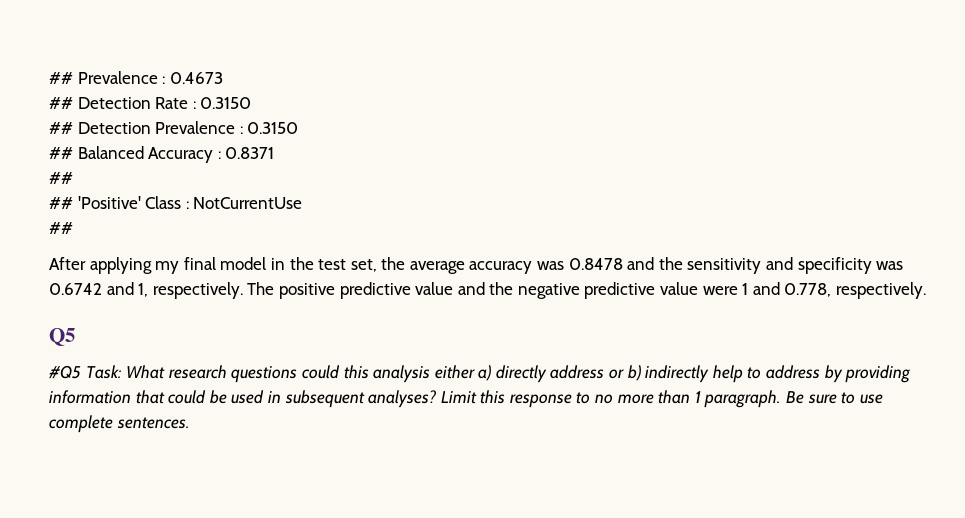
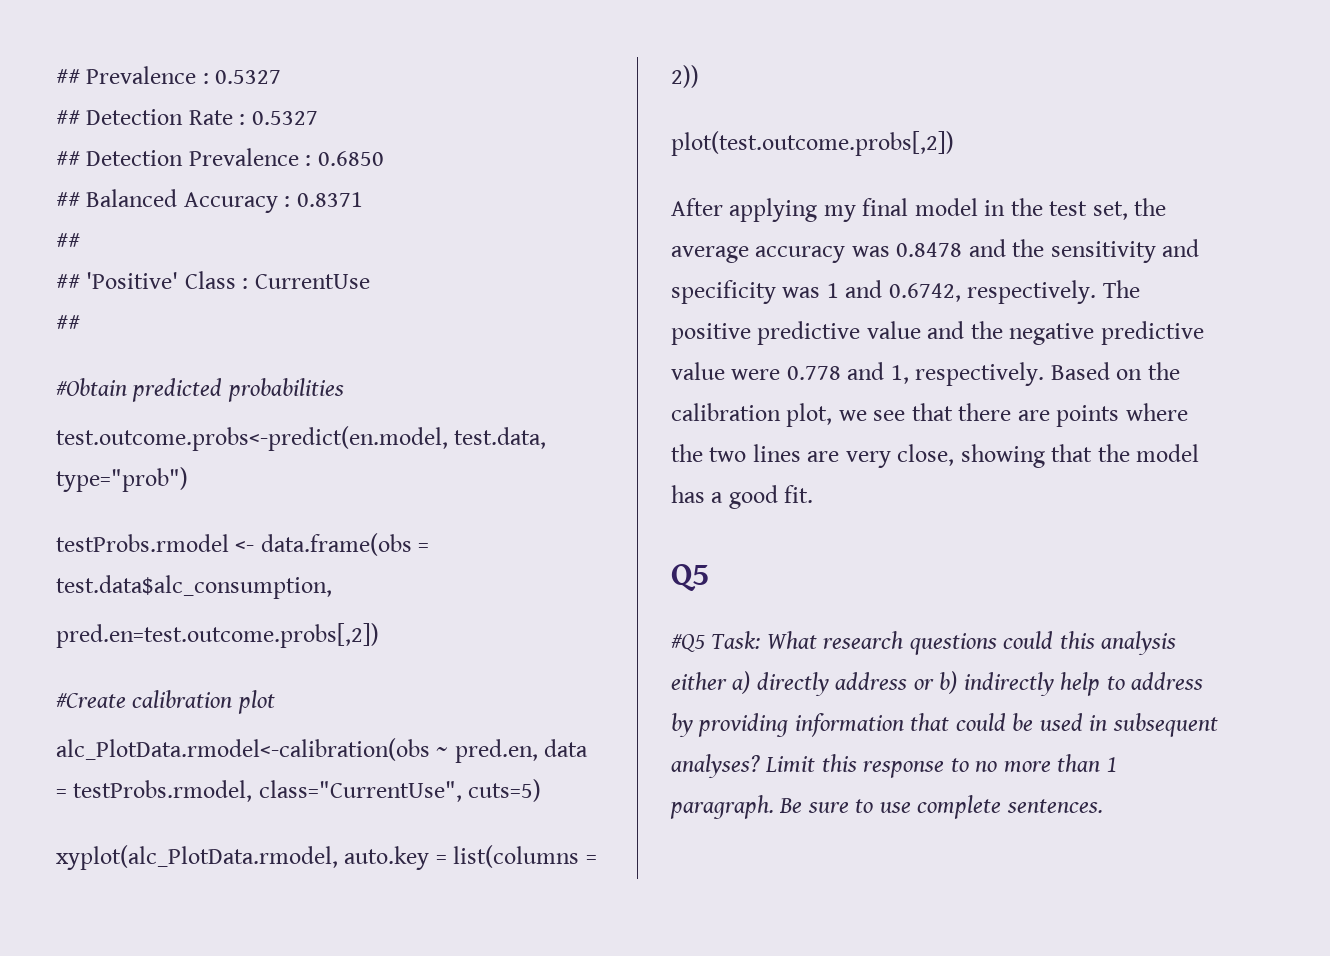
- ## Prevalence : 0.4673
+ ## Prevalence : 0.5327
- ## Detection Rate : 0.3150
+ ## Detection Rate : 0.5327
- ## Detection Prevalence : 0.3150
+ ## Detection Prevalence : 0.6850
- ## 'Positive' Class : NotCurrentUse
+ ## 'Positive' Class : CurrentUse
  ##
+ #Obtain predicted probabilities
+ test.outcome.probs<-predict(en.model, test.data, type="prob")
+ testProbs.rmodel <- data.frame(obs = test.data$alc_consumption,
+ pred.en=test.outcome.probs[,2])
+ #Create calibration plot
+ alc_PlotData.rmodel<-calibration(obs ~ pred.en, data = testProbs.rmodel, class="CurrentUse", cuts=5)
+ xyplot(alc_PlotData.rmodel, auto.key = list(columns = 2))
+ plot(test.outcome.probs[,2])
- After applying my final model in the test set, the average accuracy was 0.8478 and the sensitivity and specificity was 0.6742 and 1, respectively.
+ After applying my final model in the test set, the average accuracy was 0.8478 and the sensitivity and specificity was 1 and 0.6742, respectively.
- The positive predictive value and the negative predictive value were 1 and 0.778, respectively.
+ The positive predictive value and the negative predictive value were 0.778 and 1, respectively. Based on the calibration plot, we see that there are points where the two lines are very close, showing that the model has a good fit.

